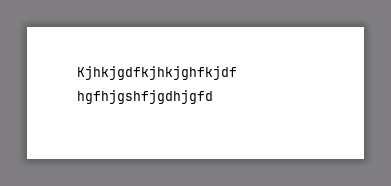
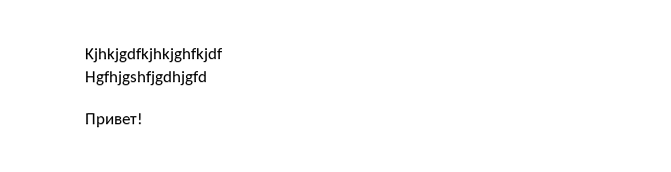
- hgfhjgshfjgdhjgfd
+ Hgfhjgshfjgdhjgfd
+ Привет!

